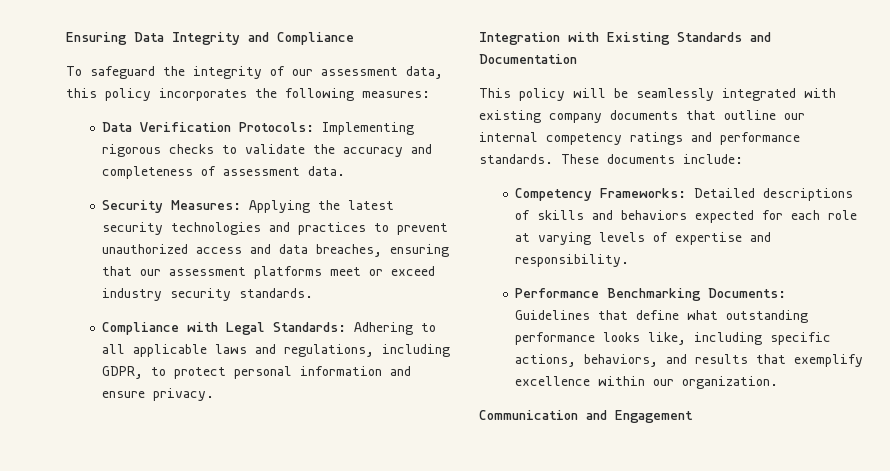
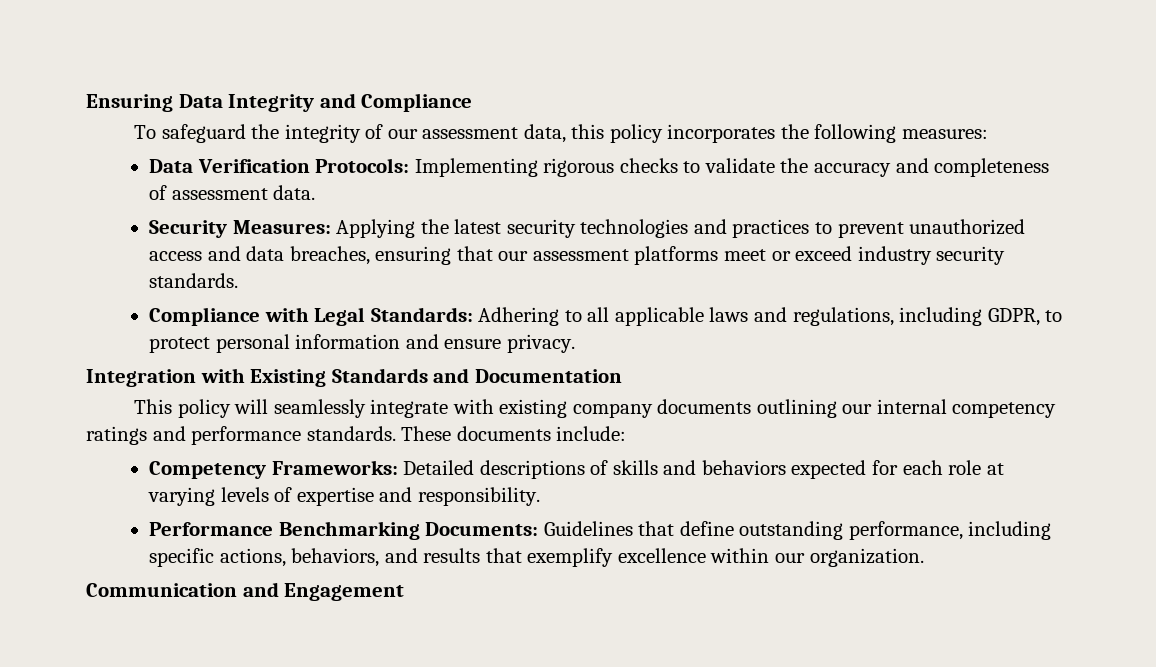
- This policy will be seamlessly integrated with existing company documents that outline our internal competency ratings and performance standards.
+ This policy will seamlessly integrate with existing company documents outlining our internal competency ratings and performance standards.
- Performance Benchmarking Documents: Guidelines that define what outstanding performance looks like, including specific actions, behaviors, and results that exemplify excellence within our organization.
+ Performance Benchmarking Documents: Guidelines that define outstanding performance, including specific actions, behaviors, and results that exemplify excellence within our organization.

